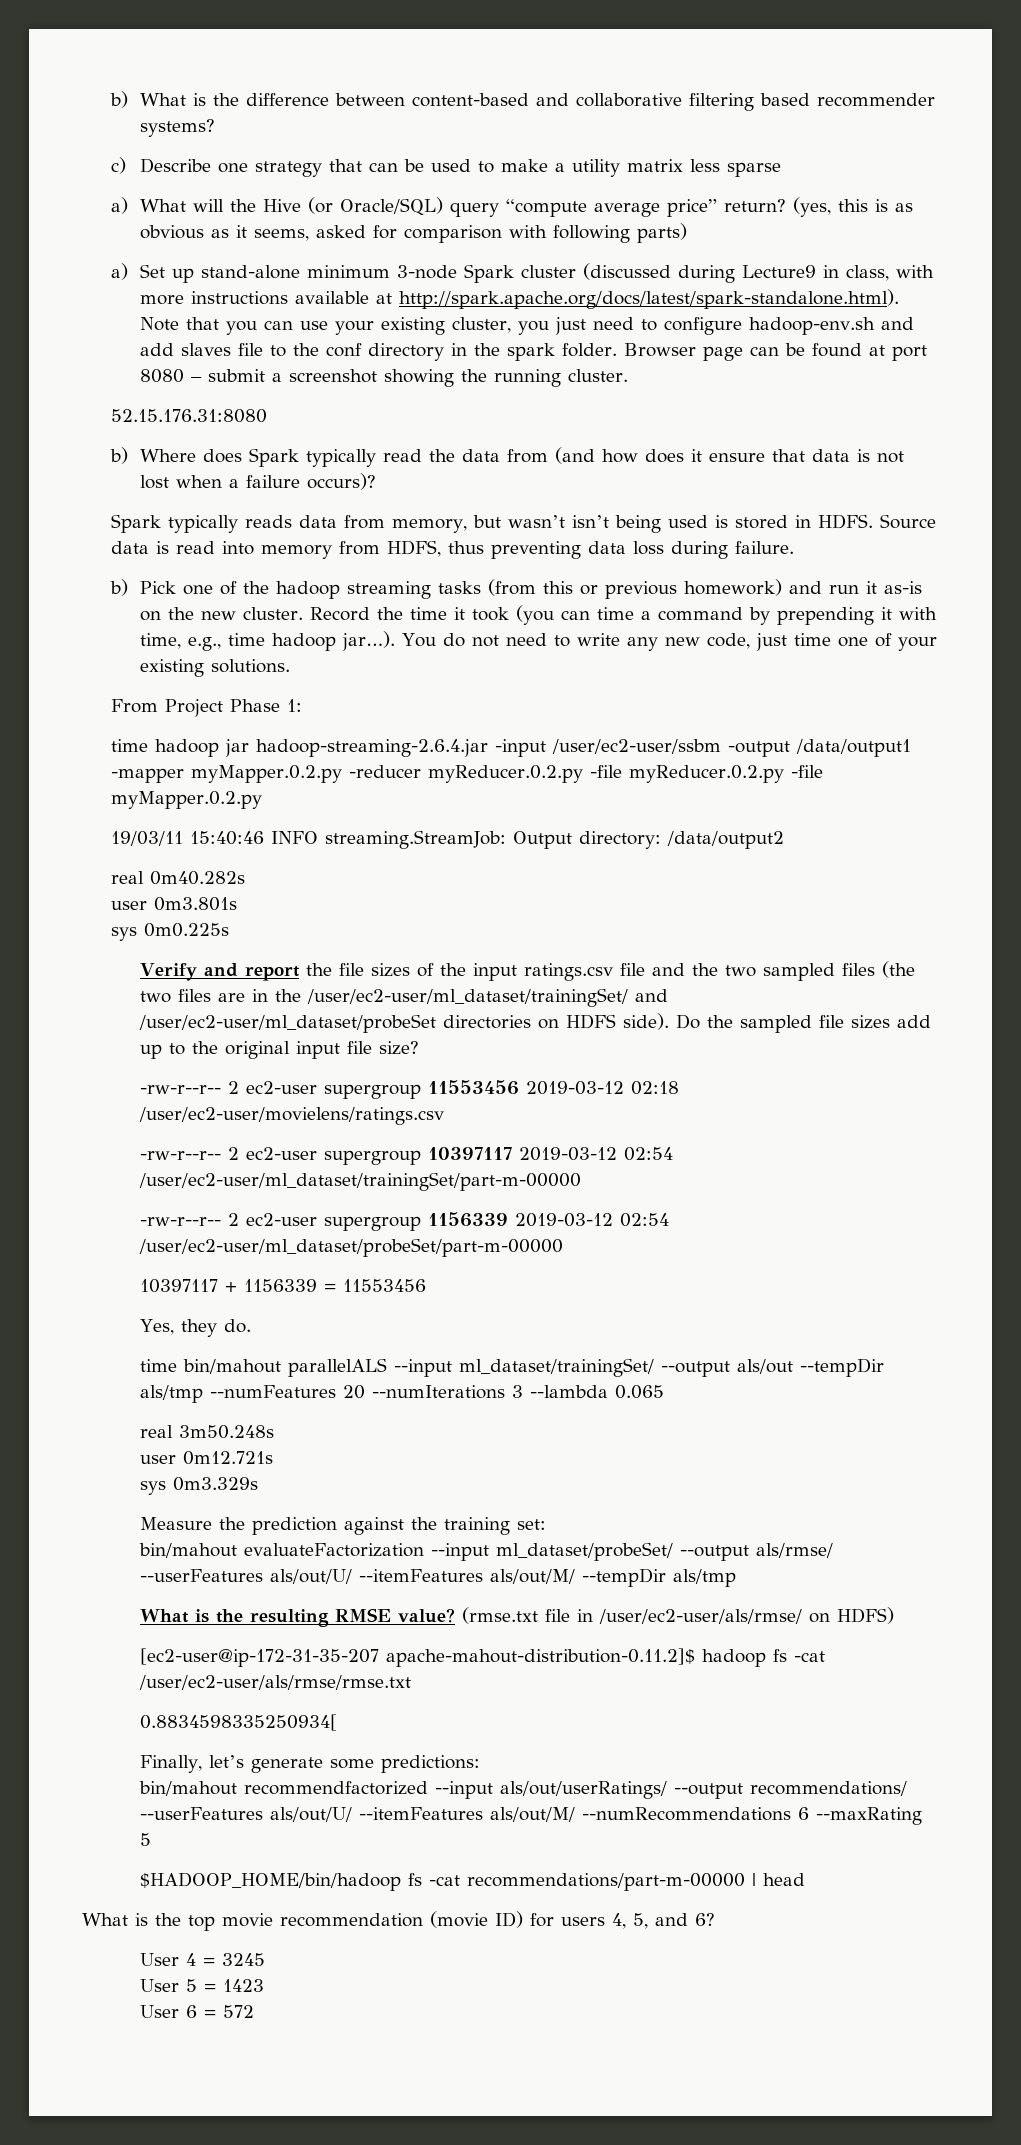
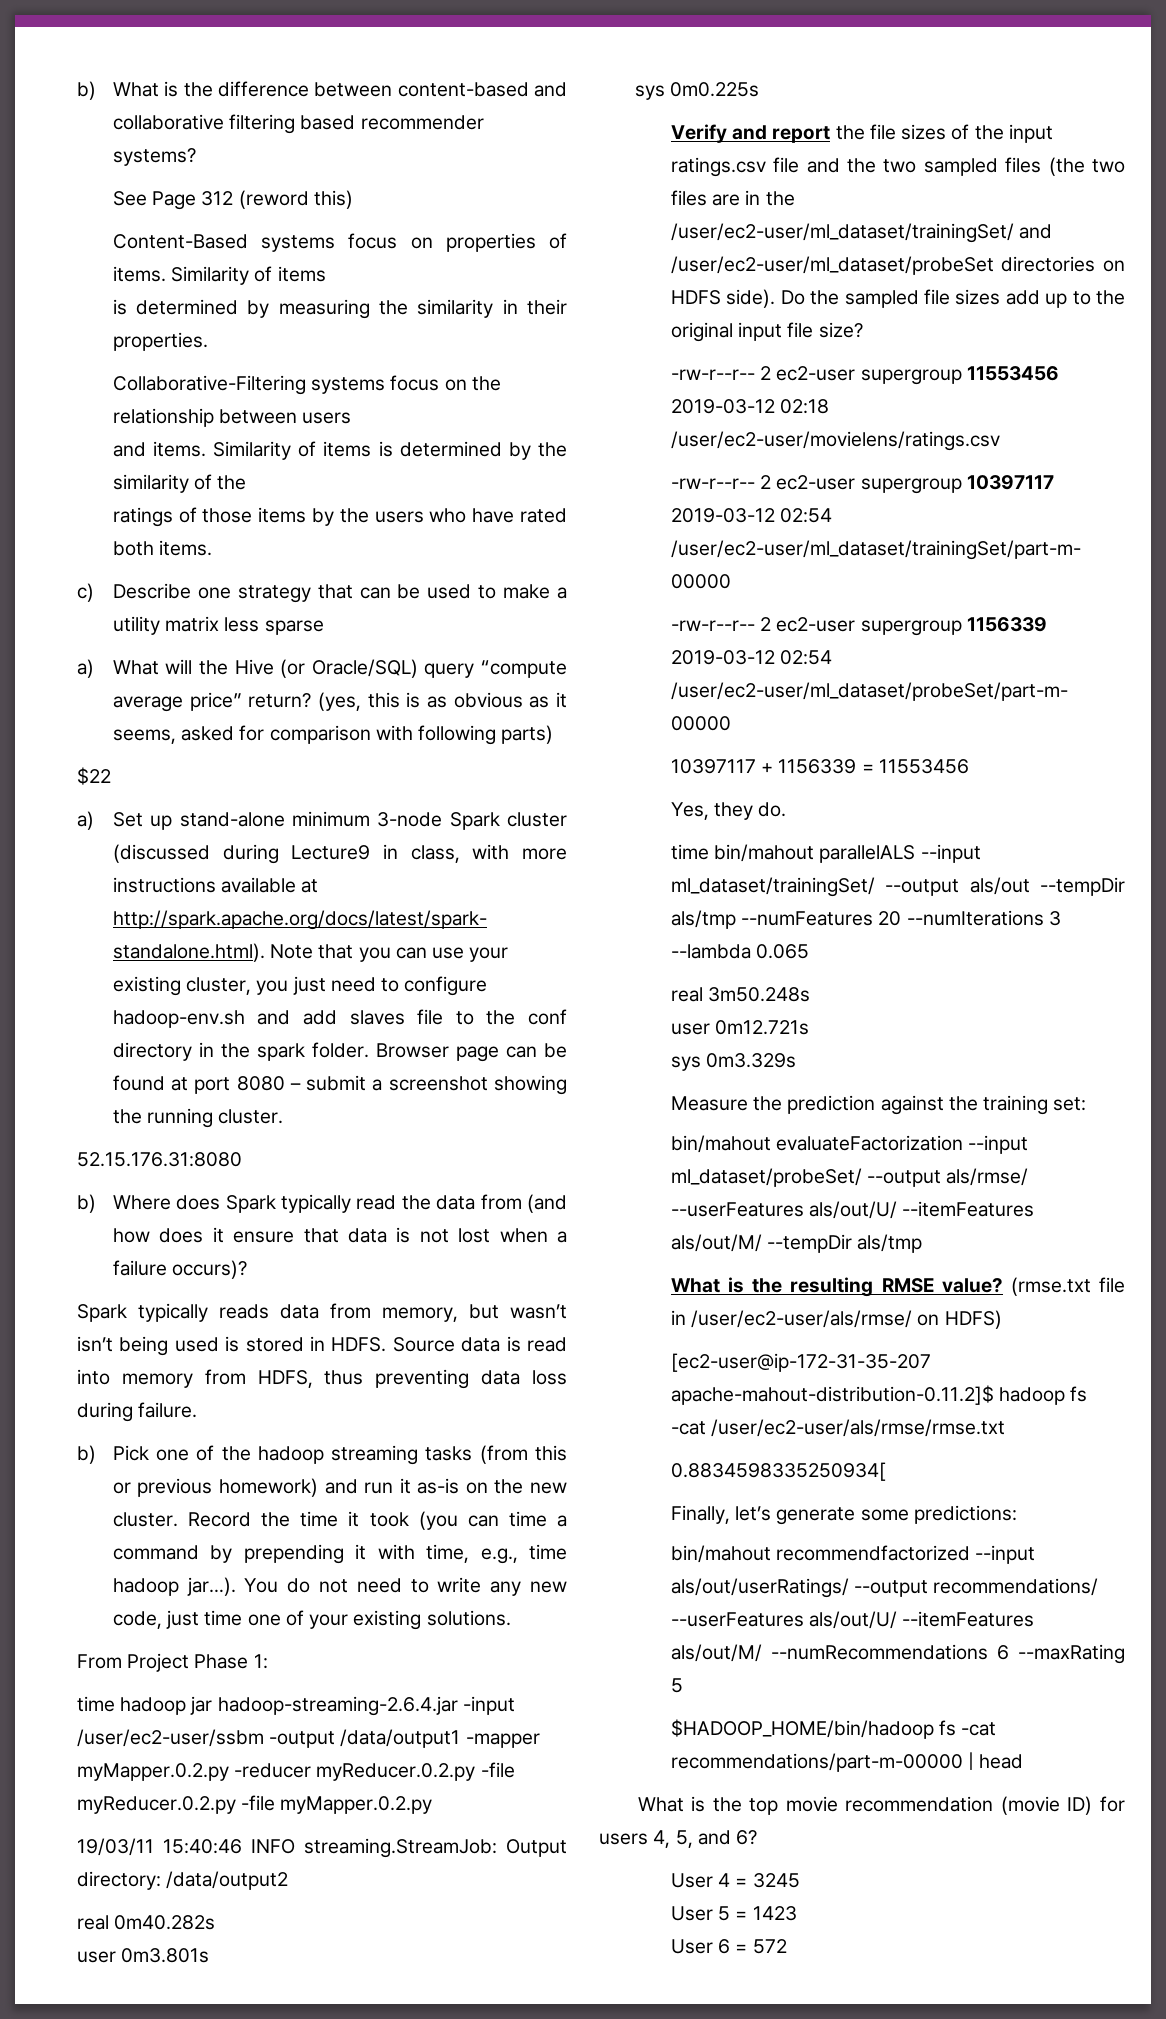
+ See Page 312 (reword this)
+ Content-Based systems focus on properties of items. Similarity of items
+ is determined by measuring the similarity in their properties.
+ Collaborative-Filtering systems focus on the relationship between users
+ and items. Similarity of items is determined by the similarity of the
+ ratings of those items by the users who have rated both items.
+ $22

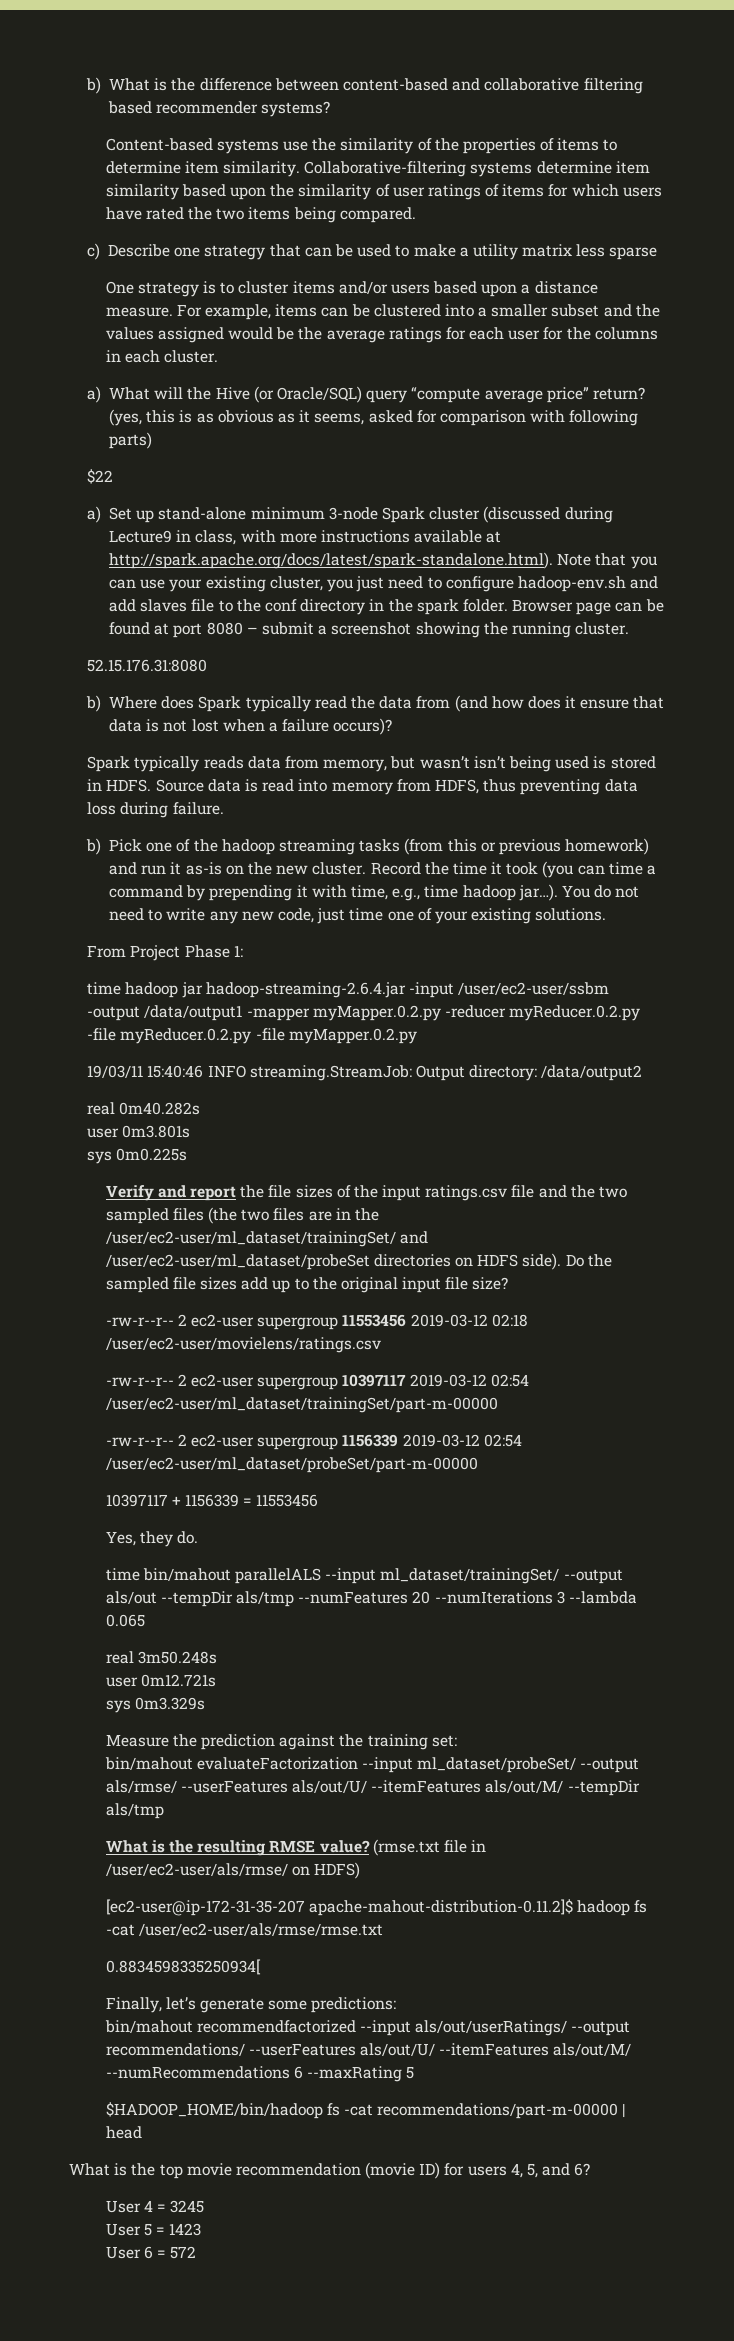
- See Page 312 (reword this)
- Content-Based systems focus on properties of items. Similarity of items
- is determined by measuring the similarity in their properties.
- Collaborative-Filtering systems focus on the relationship between users
- and items. Similarity of items is determined by the similarity of the
- ratings of those items by the users who have rated both items.
+ Content-based systems use the similarity of the properties of items to determine item similarity. Collaborative-filtering systems determine item similarity based upon the similarity of user ratings of items for which users have rated the two items being compared.
+ One strategy is to cluster items and/or users based upon a distance measure. For example, items can be clustered into a smaller subset and the values assigned would be the average ratings for each user for the columns in each cluster.

